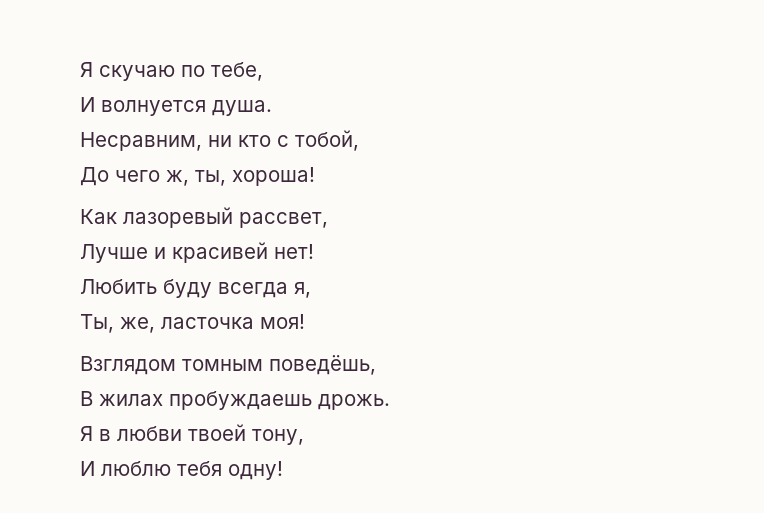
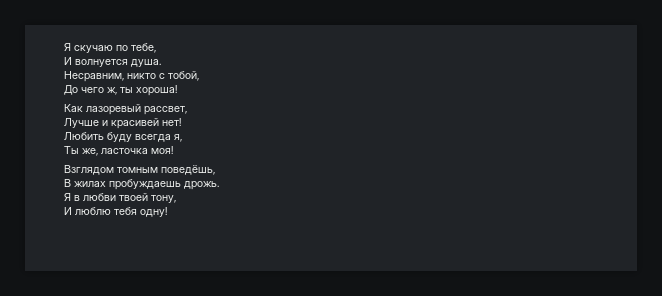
- Несравним, ни кто с тобой,
+ Несравним, никто с тобой,
- До чего ж, ты, хороша!
+ До чего ж, ты хороша!
- Ты, же, ласточка моя!
+ Ты же, ласточка моя!

